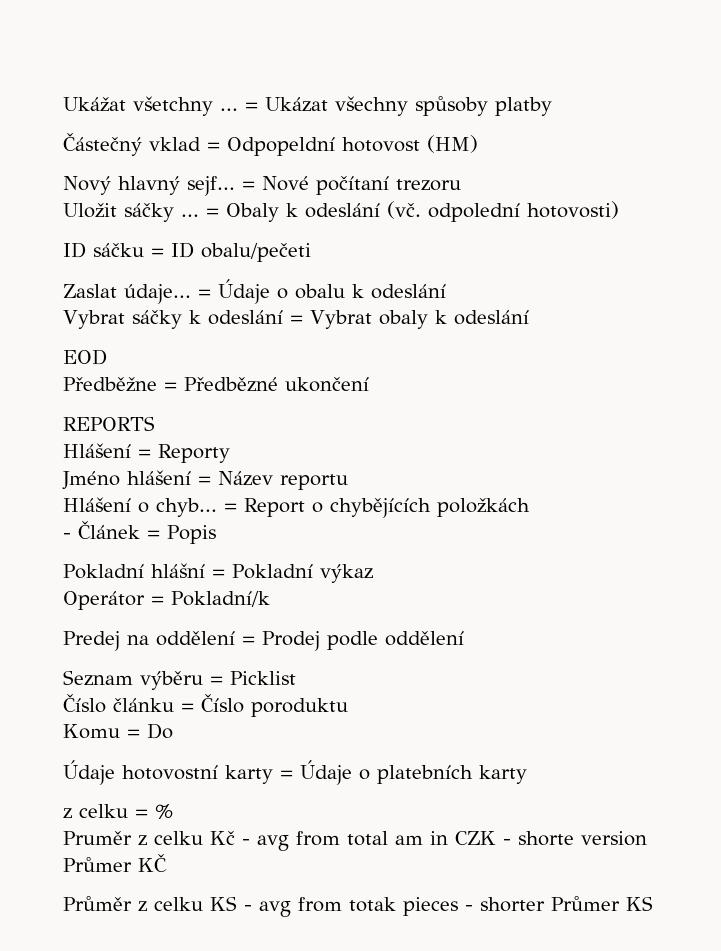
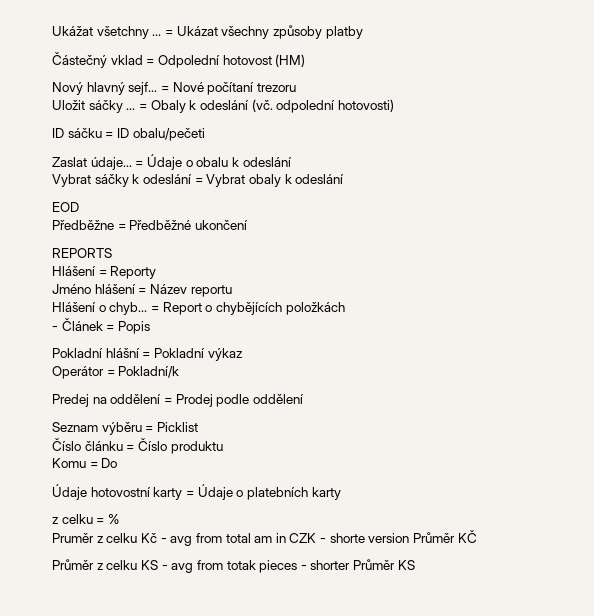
- = Ukázat všechny spůsoby platby
+ = Ukázat všechny způsoby platby
- Částečný vklad = Odpopeldní hotovost (HM)
+ Částečný vklad = Odpolední hotovost (HM)
- Předběžne = Předbězné ukončení
+ Předběžne = Předběžné ukončení
- Číslo článku = Číslo poroduktu
+ Číslo článku = Číslo produktu
- Pruměr z celku Kč - avg from total am in CZK - shorte version Průmer KČ
+ Pruměr z celku Kč - avg from total am in CZK - shorte version Průměr KČ
- Průměr z celku KS - avg from totak pieces - shorter Průmer KS
+ Průměr z celku KS - avg from totak pieces - shorter Průměr KS

